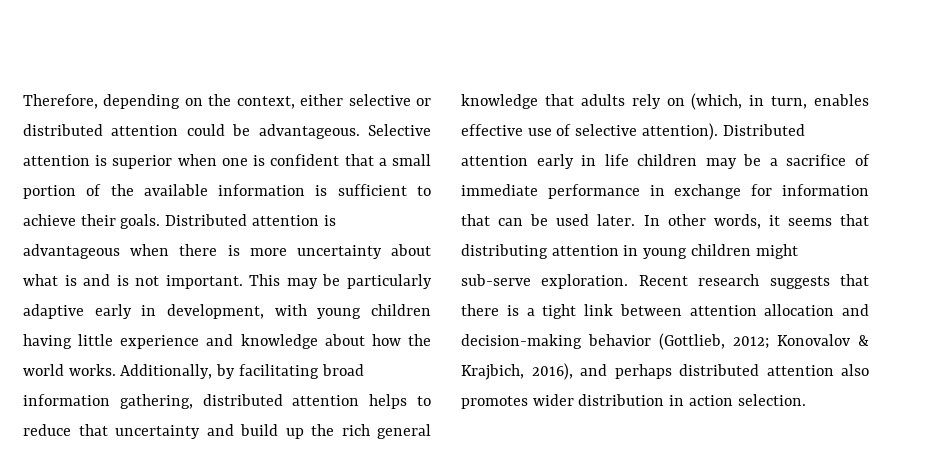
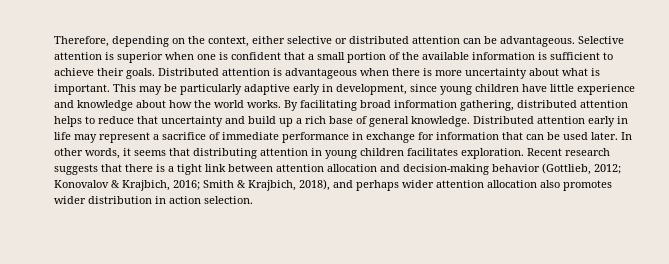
- Therefore, depending on the context, either selective or distributed attention could be advantageous.
+ Therefore, depending on the context, either selective or distributed attention can be advantageous.
- Distributed attention is advantageous when there is more uncertainty about what is and is not important.
+ Distributed attention is advantageous when there is more uncertainty about what is important.
- This may be particularly adaptive early in development, with young children having little experience and knowledge about how the world works.
+ This may be particularly adaptive early in development, since young children have little experience and knowledge about how the world works.
- Additionally, by facilitating broad information gathering, distributed attention helps to reduce that uncertainty and build up the rich general knowledge that adults rely on (which, in turn, enables effective use of selective attention).
+ By facilitating broad information gathering, distributed attention helps to reduce that uncertainty and build up a rich base of general knowledge.
- Distributed attention early in life children may be a sacrifice of immediate performance in exchange for information that can be used later.
+ Distributed attention early in life may represent a sacrifice of immediate performance in exchange for information that can be used later.
- In other words, it seems that distributing attention in young children might sub-serve exploration.
+ In other words, it seems that distributing attention in young children facilitates exploration.
- Recent research suggests that there is a tight link between attention allocation and decision-making behavior (Gottlieb, 2012; Konovalov & Krajbich, 2016), and perhaps distributed attention also promotes wider distribution in action selection.
+ Recent research suggests that there is a tight link between attention allocation and decision-making behavior (Gottlieb, 2012; Konovalov & Krajbich, 2016; Smith & Krajbich, 2018), and perhaps wider attention allocation also promotes wider distribution in action selection.

